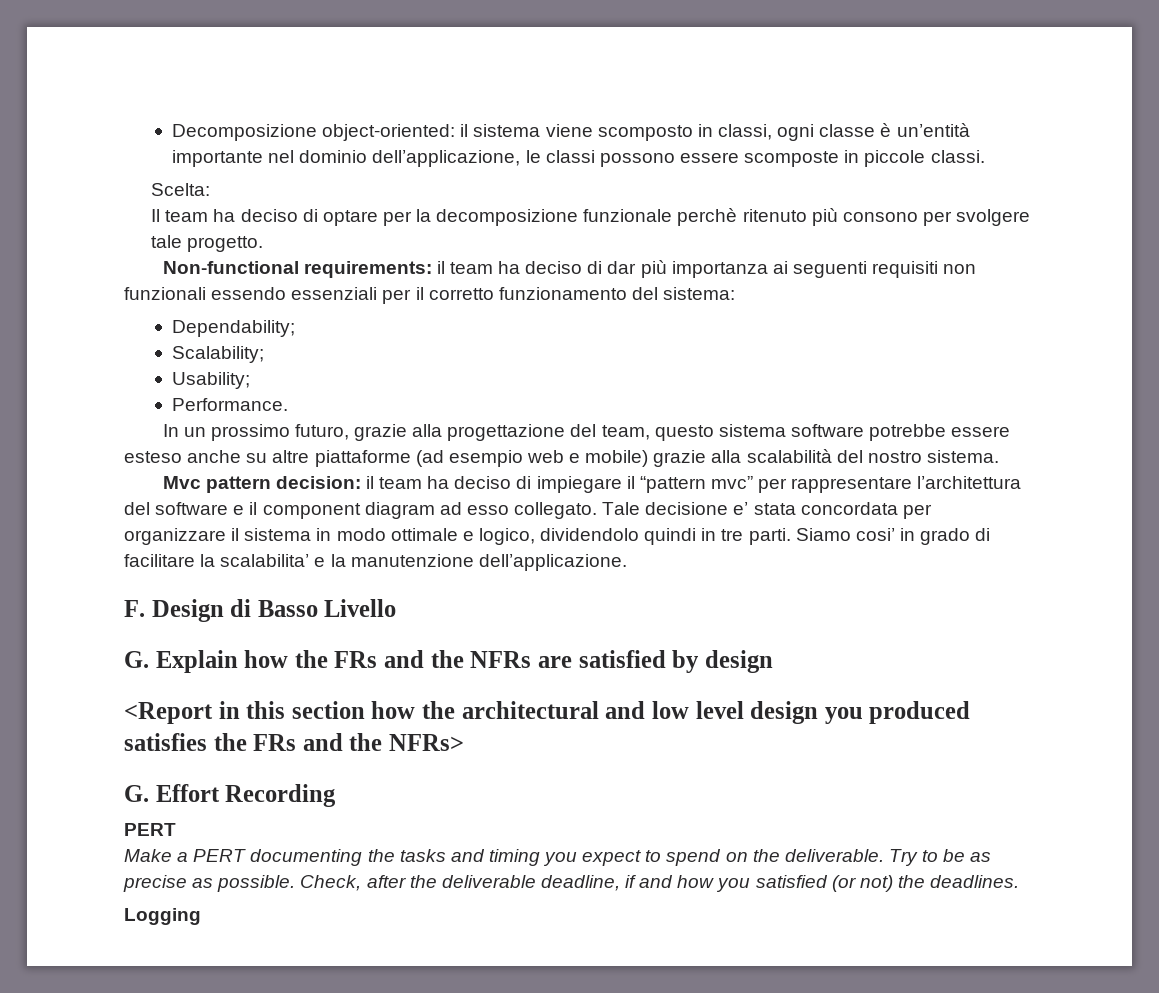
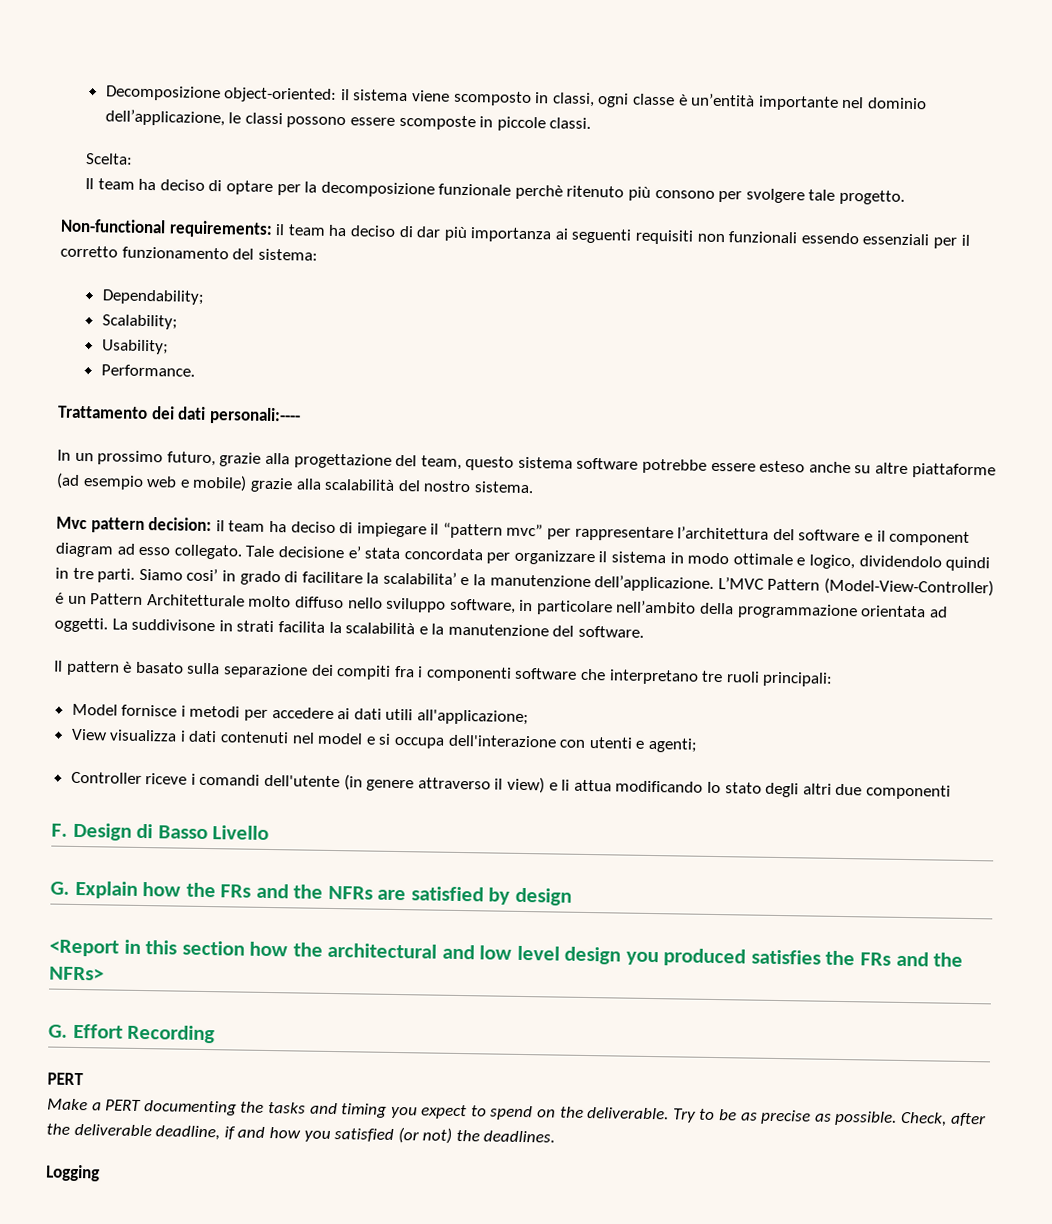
+ Trattamento dei dati personali:----
+ L’MVC Pattern (Model-View-Controller) é un Pattern Architetturale molto diffuso nello sviluppo software, in particolare nell’ambito della programmazione orientata ad oggetti. La suddivisone in strati facilita la scalabilità e la manutenzione del software.
+ Il pattern è basato sulla separazione dei compiti fra i componenti software che interpretano tre ruoli principali:
+ Model fornisce i metodi per accedere ai dati utili all'applicazione;
+ View visualizza i dati contenuti nel model e si occupa dell'interazione con utenti e agenti;
+ Controller riceve i comandi dell'utente (in genere attraverso il view) e li attua modificando lo stato degli altri due componenti

